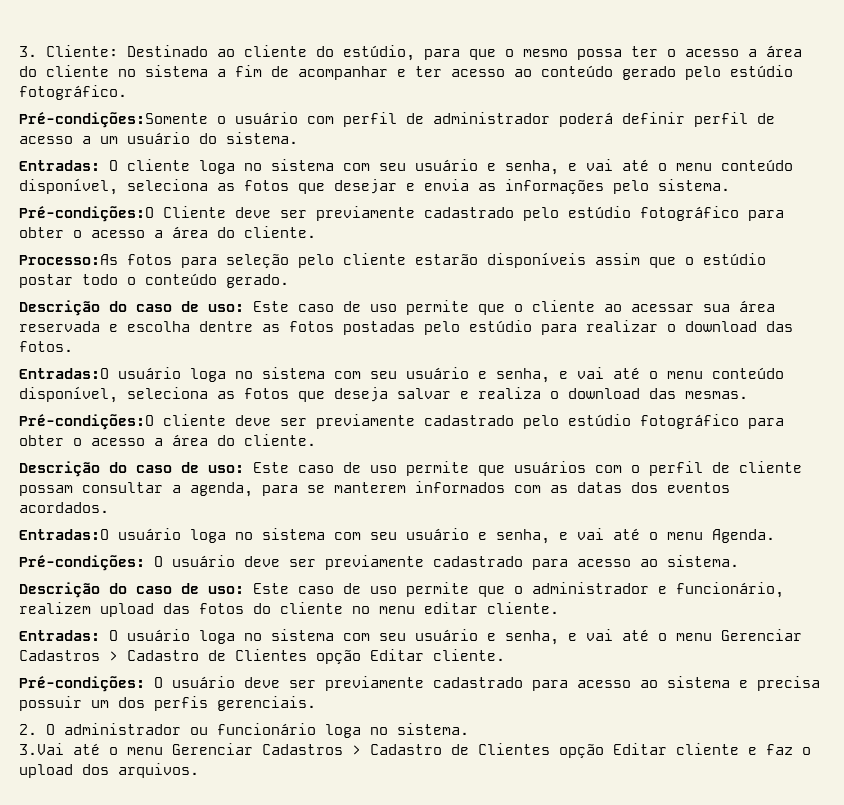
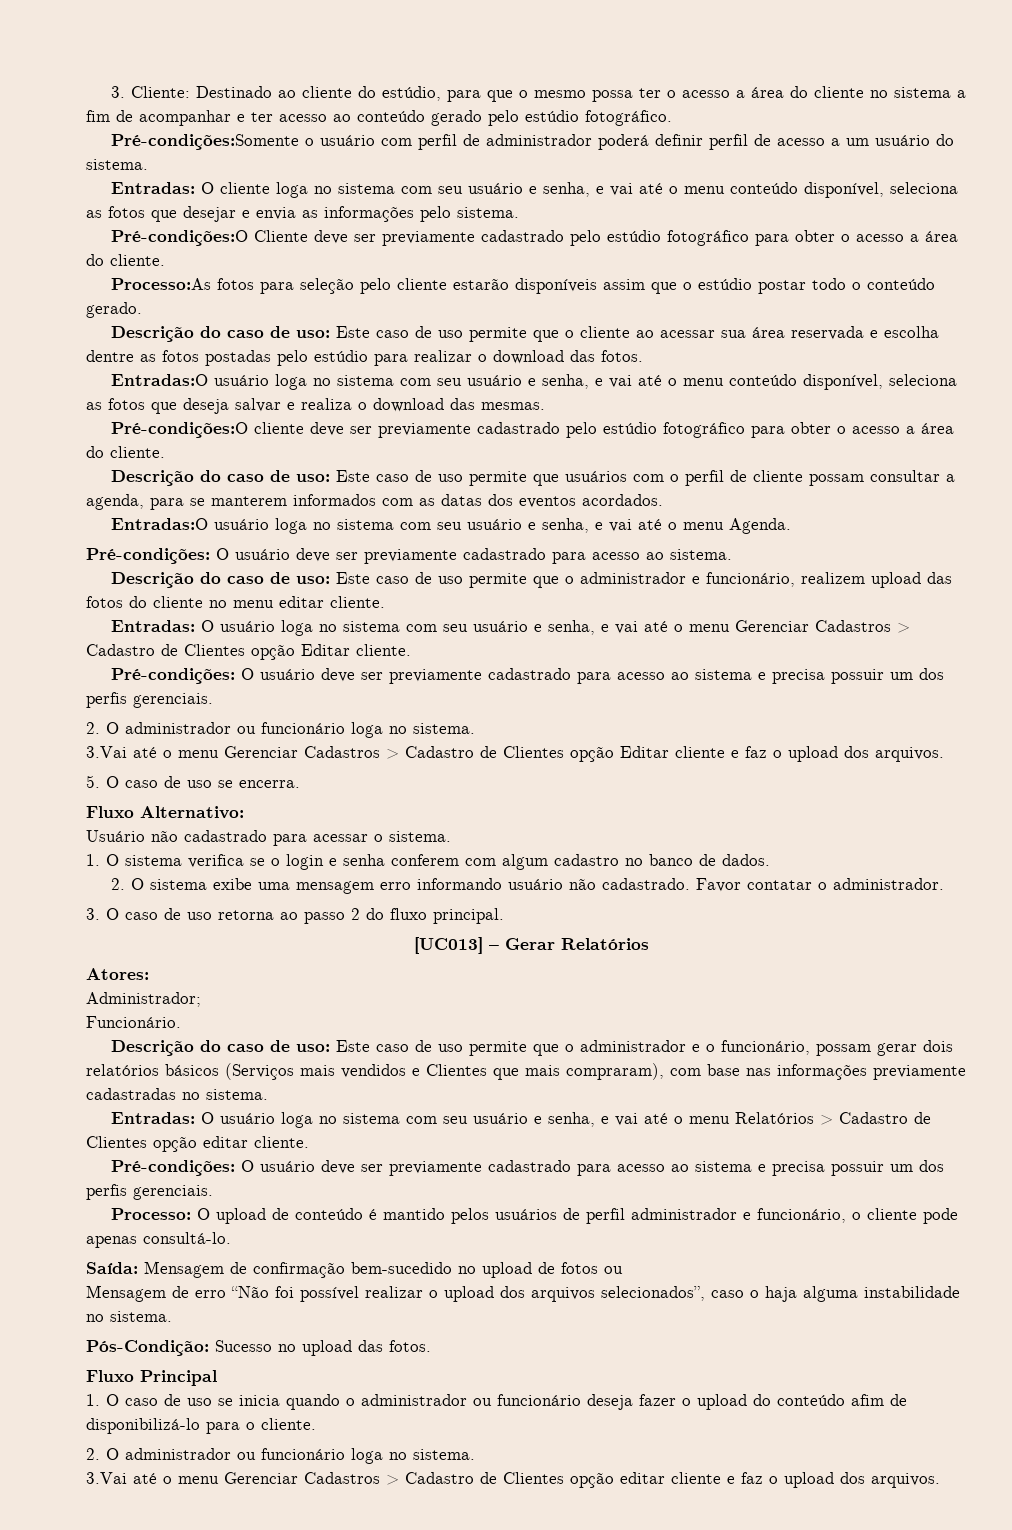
+ 5. O caso de uso se encerra.
+ Fluxo Alternativo:
+ Usuário não cadastrado para acessar o sistema.
+ 1. O sistema verifica se o login e senha conferem com algum cadastro no banco de dados.
+ 2. O sistema exibe uma mensagem erro informando usuário não cadastrado. Favor contatar o administrador.
+ 3. O caso de uso retorna ao passo 2 do fluxo principal.
+ [UC013] – Gerar Relatórios
+ Atores:
+ Administrador;
+ Funcionário.
+ Descrição do caso de uso: Este caso de uso permite que o administrador e o funcionário, possam gerar dois relatórios básicos (Serviços mais vendidos e Clientes que mais compraram), com base nas informações previamente cadastradas no sistema.
+ Entradas: O usuário loga no sistema com seu usuário e senha, e vai até o menu Relatórios > Cadastro de Clientes opção editar cliente.
+ Pré-condições: O usuário deve ser previamente cadastrado para acesso ao sistema e precisa possuir um dos perfis gerenciais.
+ Processo: O upload de conteúdo é mantido pelos usuários de perfil administrador e funcionário, o cliente pode apenas consultá-lo.
+ Saída: Mensagem de confirmação bem-sucedido no upload de fotos ou
+ Mensagem de erro “Não foi possível realizar o upload dos arquivos selecionados”, caso o haja alguma instabilidade no sistema.
+ Pós-Condição: Sucesso no upload das fotos.
+ Fluxo Principal
+ 1. O caso de uso se inicia quando o administrador ou funcionário deseja fazer o upload do conteúdo afim de disponibilizá-lo para o cliente.
+ 2. O administrador ou funcionário loga no sistema.
+ 3.Vai até o menu Gerenciar Cadastros > Cadastro de Clientes opção editar cliente e faz o upload dos arquivos.

